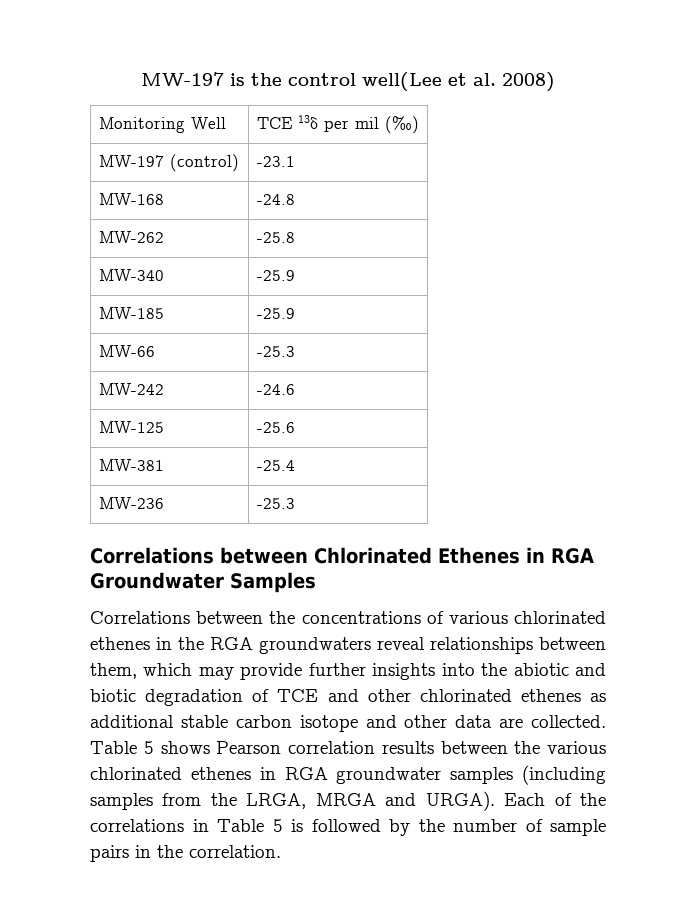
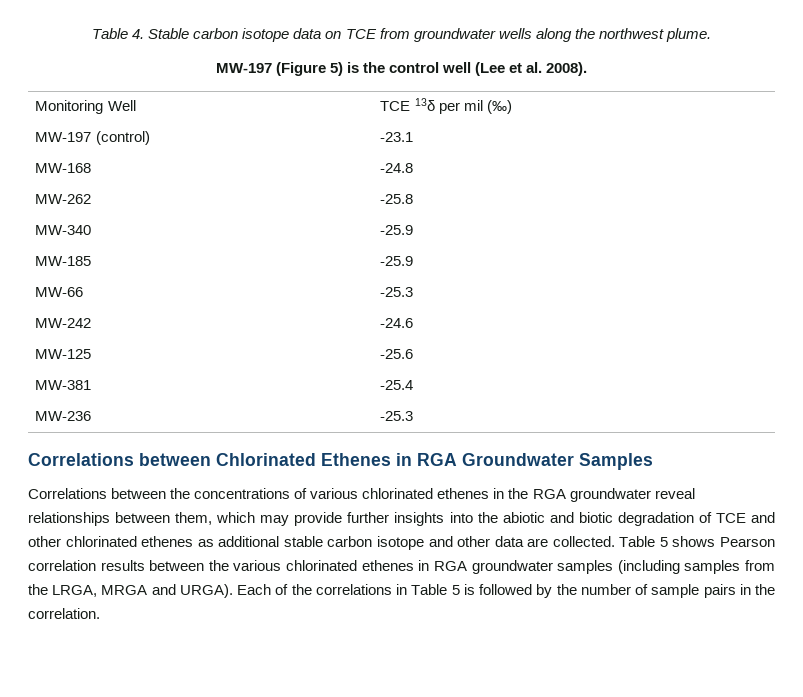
- MW-197 is the control well(Lee et al. 2008)
+ Table 4. Stable carbon isotope data on TCE from groundwater wells along the northwest plume.
+ MW-197 (Figure 5) is the control well (Lee et al. 2008).
- Correlations between the concentrations of various chlorinated ethenes in the RGA groundwaters reveal relationships between them, which may provide further insights into the abiotic and biotic degradation of TCE and other chlorinated ethenes as additional stable carbon isotope and other data are collected.
+ Correlations between the concentrations of various chlorinated ethenes in the RGA groundwater reveal relationships between them, which may provide further insights into the abiotic and biotic degradation of TCE and other chlorinated ethenes as additional stable carbon isotope and other data are collected.

